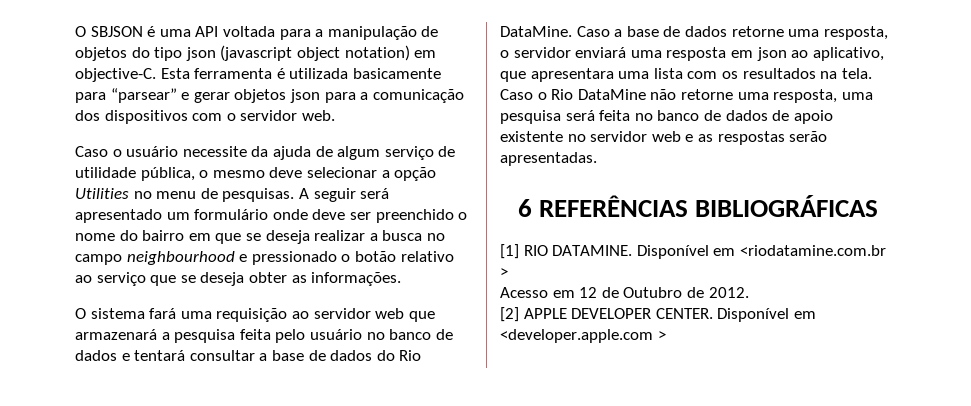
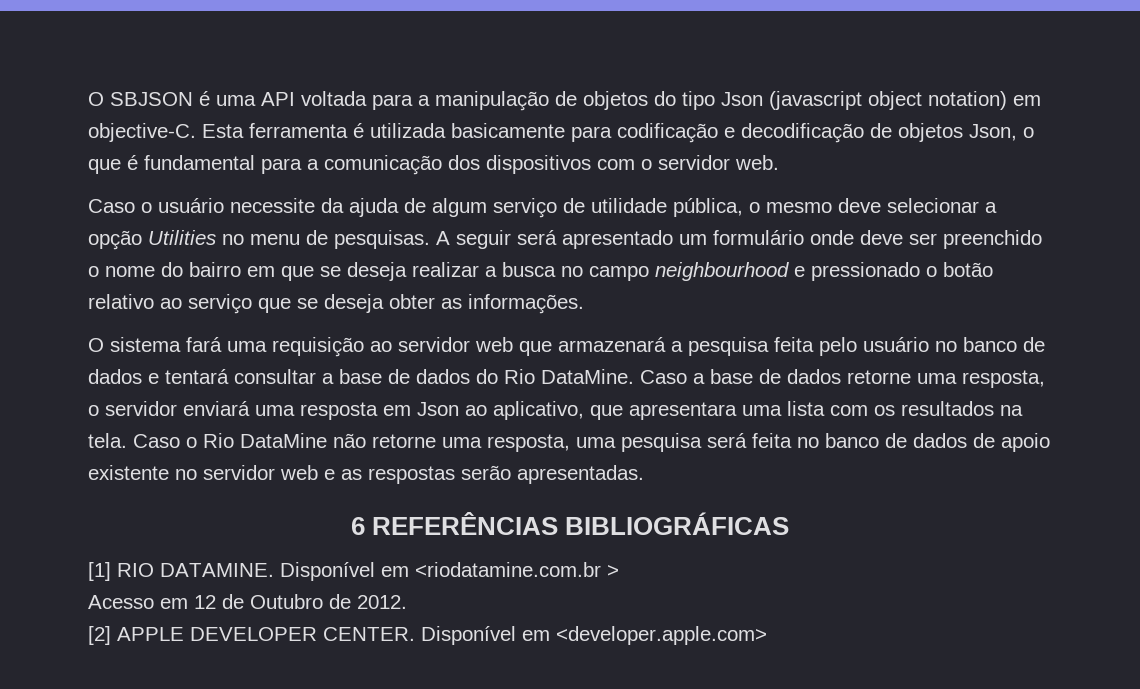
- O SBJSON é uma API voltada para a manipulação de objetos do tipo json (javascript object notation) em objective-C.
+ O SBJSON é uma API voltada para a manipulação de objetos do tipo Json (javascript object notation) em objective-C.
- Esta ferramenta é utilizada basicamente para “parsear” e gerar objetos json para a comunicação dos dispositivos com o servidor web.
+ Esta ferramenta é utilizada basicamente para codificação e decodificação de objetos Json, o que é fundamental para a comunicação dos dispositivos com o servidor web.
- Caso a base de dados retorne uma resposta, o servidor enviará uma resposta em json ao aplicativo, que apresentara uma lista com os resultados na tela.
+ Caso a base de dados retorne uma resposta, o servidor enviará uma resposta em Json ao aplicativo, que apresentara uma lista com os resultados na tela.
- Disponível em <developer.apple.com >
+ Disponível em <developer.apple.com>

